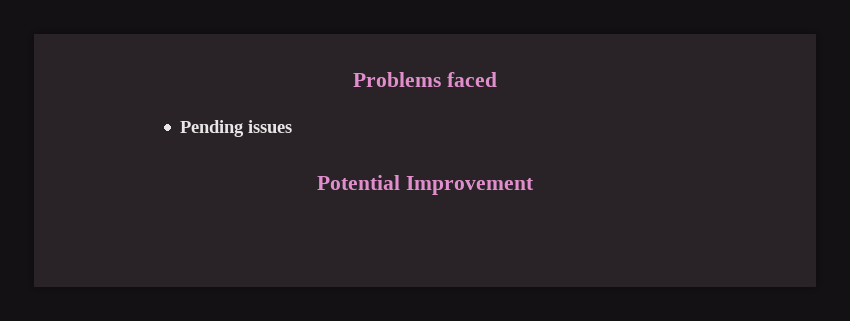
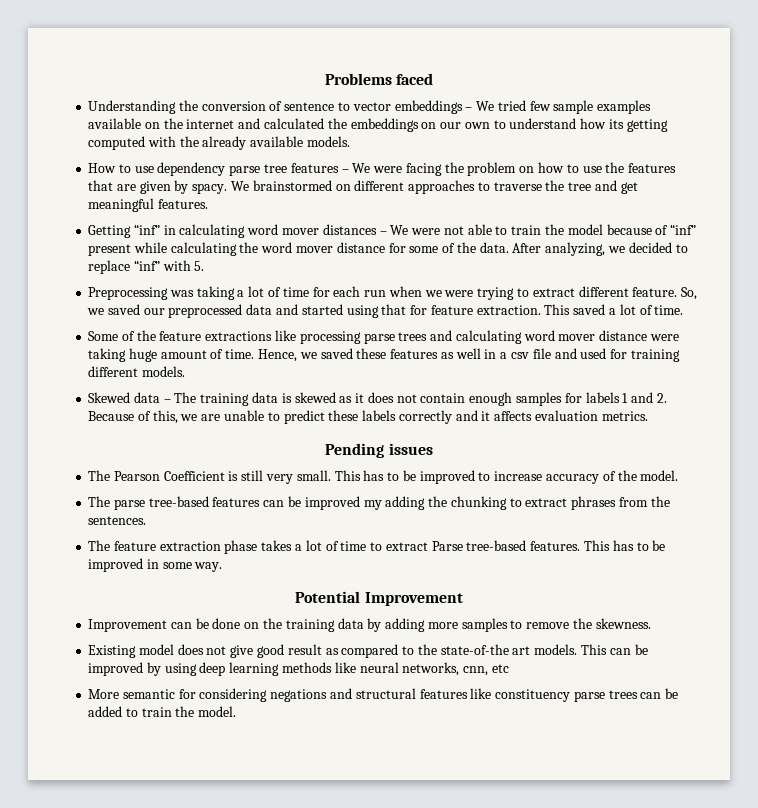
+ Understanding the conversion of sentence to vector embeddings – We tried few sample examples available on the internet and calculated the embeddings on our own to understand how its getting computed with the already available models.
+ How to use dependency parse tree features – We were facing the problem on how to use the features that are given by spacy. We brainstormed on different approaches to traverse the tree and get meaningful features.
+ Getting “inf” in calculating word mover distances – We were not able to train the model because of “inf” present while calculating the word mover distance for some of the data. After analyzing, we decided to replace “inf” with 5.
+ Preprocessing was taking a lot of time for each run when we were trying to extract different feature. So, we saved our preprocessed data and started using that for feature extraction. This saved a lot of time.
+ Some of the feature extractions like processing parse trees and calculating word mover distance were taking huge amount of time. Hence, we saved these features as well in a csv file and used for training different models.
+ Skewed data – The training data is skewed as it does not contain enough samples for labels 1 and 2. Because of this, we are unable to predict these labels correctly and it affects evaluation metrics.
  Pending issues
+ The Pearson Coefficient is still very small. This has to be improved to increase accuracy of the model.
+ The parse tree-based features can be improved my adding the chunking to extract phrases from the sentences.
+ The feature extraction phase takes a lot of time to extract Parse tree-based features. This has to be improved in some way.
  Potential Improvement
+ Improvement can be done on the training data by adding more samples to remove the skewness.
+ Existing model does not give good result as compared to the state-of-the art models. This can be improved by using deep learning methods like neural networks, cnn, etc
+ More semantic for considering negations and structural features like constituency parse trees can be added to train the model.

